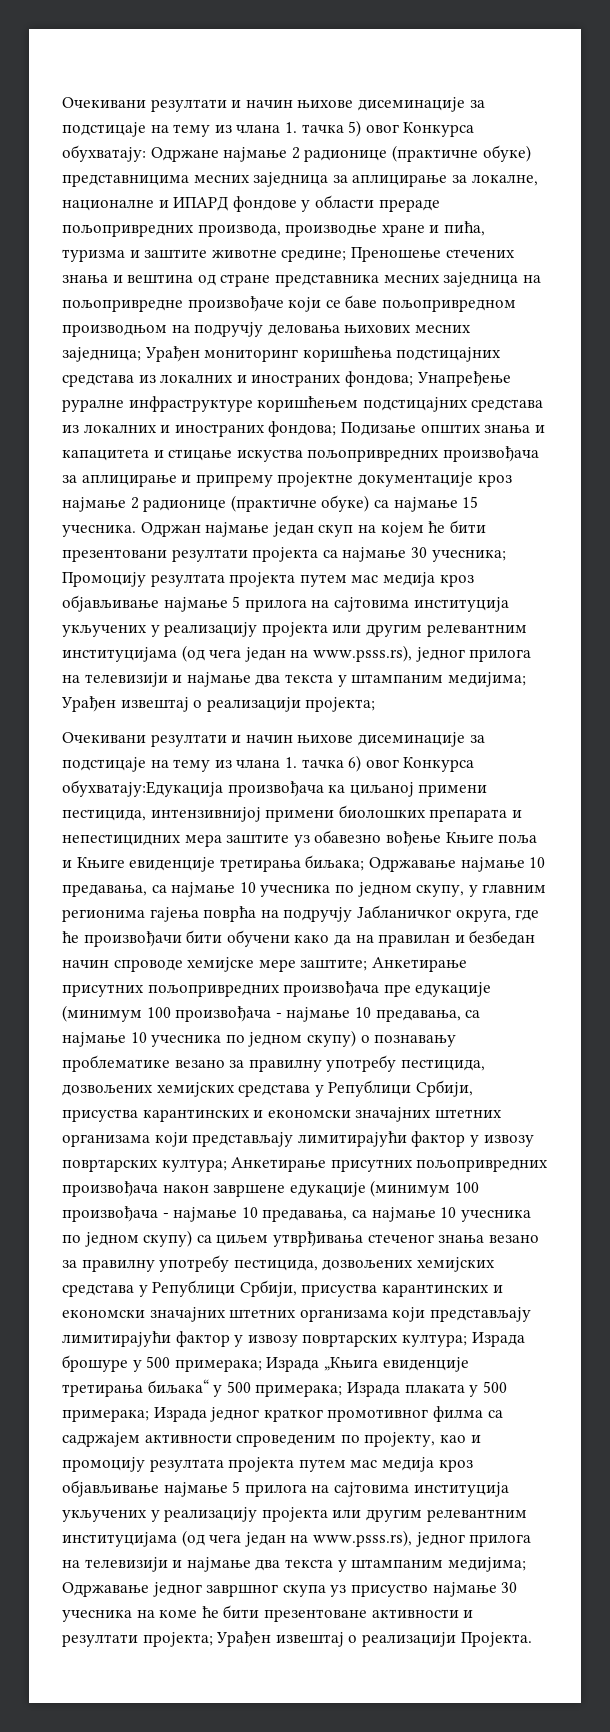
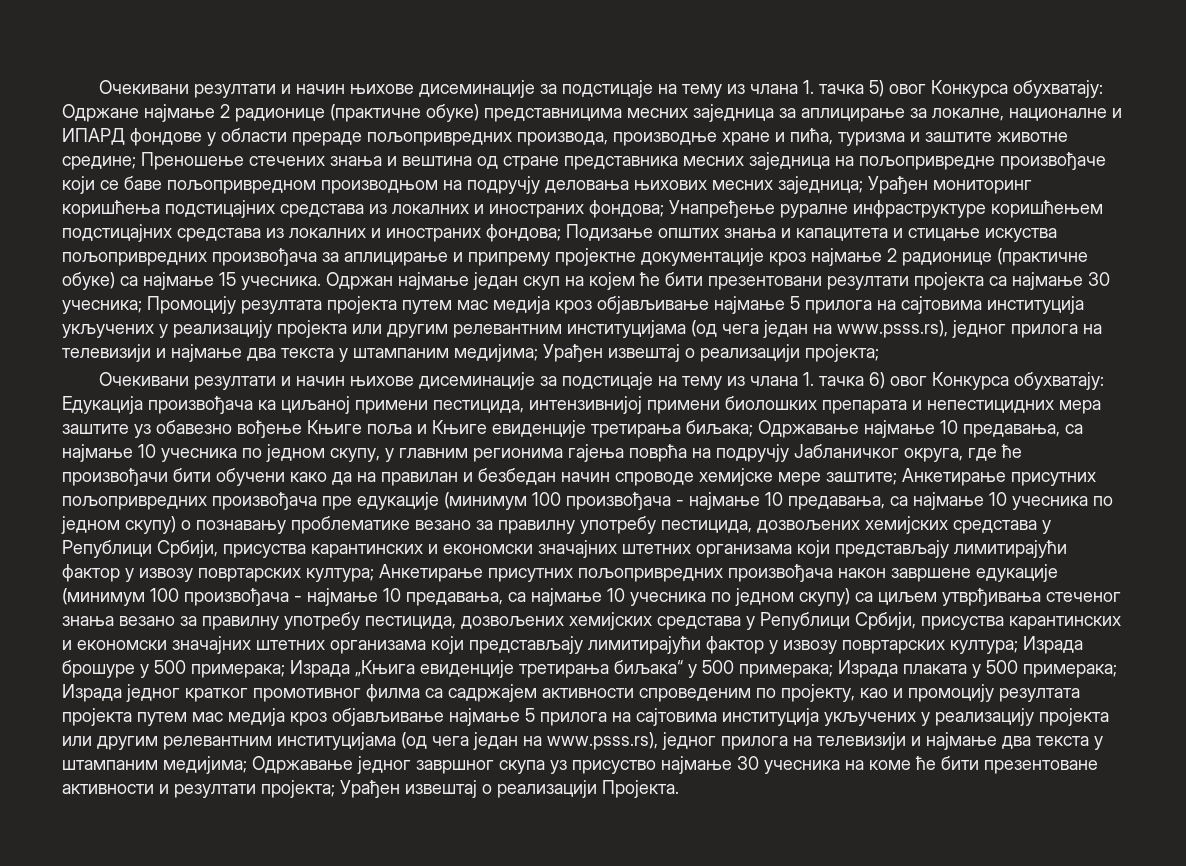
- Очекивани резултати и начин њихове дисеминације за подстицаје на тему из члана 1. тачка 6) овог Конкурса обухватају:Едукација произвођача ка циљаној примени пестицида, интензивнијој примени биолошких препарата и непестицидних мера заштите уз обавезно вођење Књиге поља и Књиге евиденције третирања биљака;
+ Очекивани резултати и начин њихове дисеминације за подстицаје на тему из члана 1. тачка 6) овог Конкурса обухватају: Едукација произвођача ка циљаној примени пестицида, интензивнијој примени биолошких препарата и непестицидних мера заштите уз обавезно вођење Књиге поља и Књиге евиденције третирања биљака;

